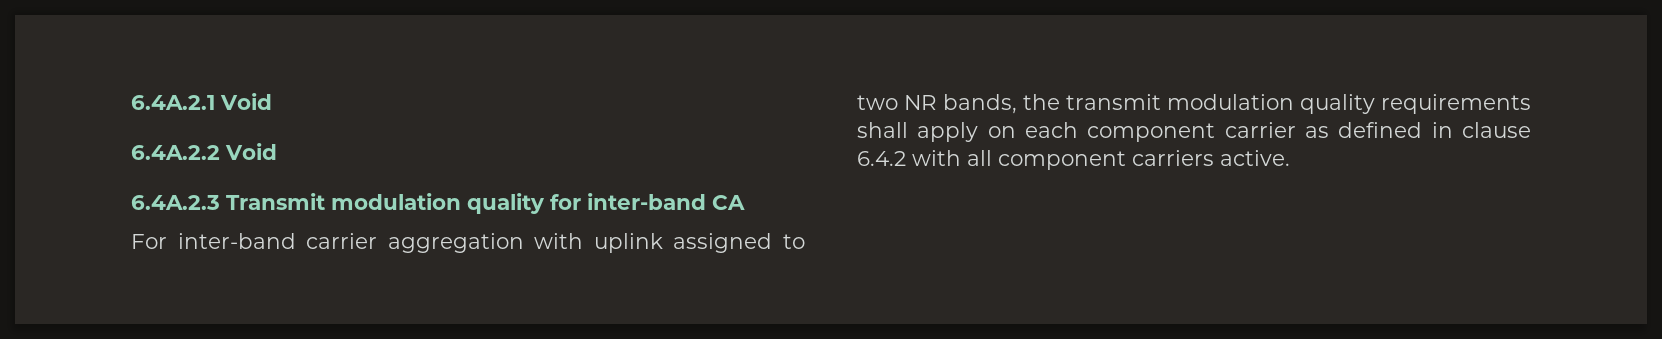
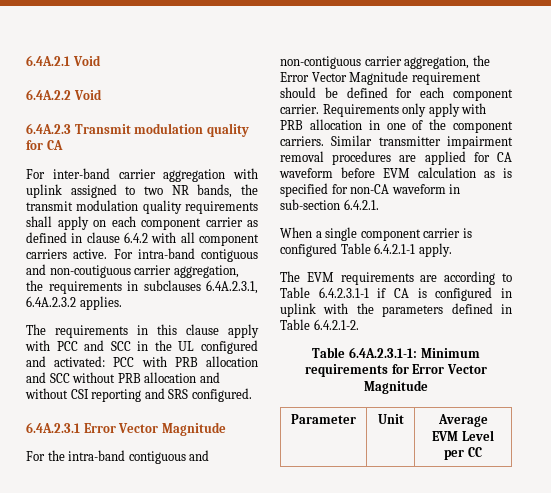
- 6.4A.2.3 Transmit modulation quality for inter-band CA
+ 6.4A.2.3 Transmit modulation quality for CA
+ For intra-band contiguous and non-coutiguous carrier aggregation, the requirements in subclauses 6.4A.2.3.1, 6.4A.2.3.2 applies.
+ The requirements in this clause apply with PCC and SCC in the UL configured and activated: PCC with PRB allocation and SCC without PRB allocation and without CSI reporting and SRS configured.
+ 6.4A.2.3.1 Error Vector Magnitude
+ For the intra-band contiguous and non-contiguous carrier aggregation, the Error Vector Magnitude requirement should be defined for each component carrier. Requirements only apply with PRB allocation in one of the component carriers. Similar transmitter impairment removal procedures are applied for CA waveform before EVM calculation as is specified for non-CA waveform in sub-section 6.4.2.1.
+ When a single component carrier is configured Table 6.4.2.1-1 apply.
+ The EVM requirements are according to Table 6.4.2.3.1-1 if CA is configured in uplink with the parameters defined in Table 6.4.2.1-2.
+ Table 6.4A.2.3.1-1: Minimum requirements for Error Vector Magnitude
+ Parameter | Unit | Average EVM Level per CC

